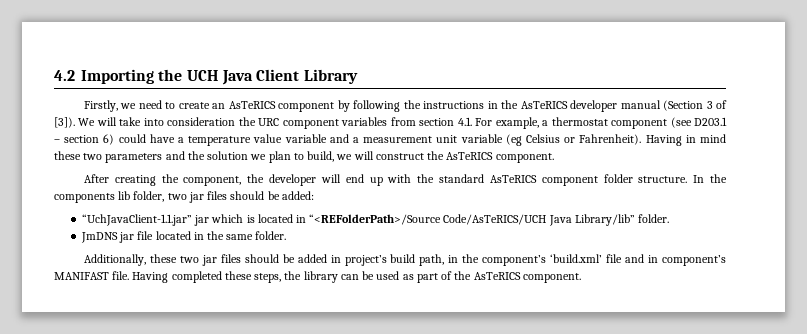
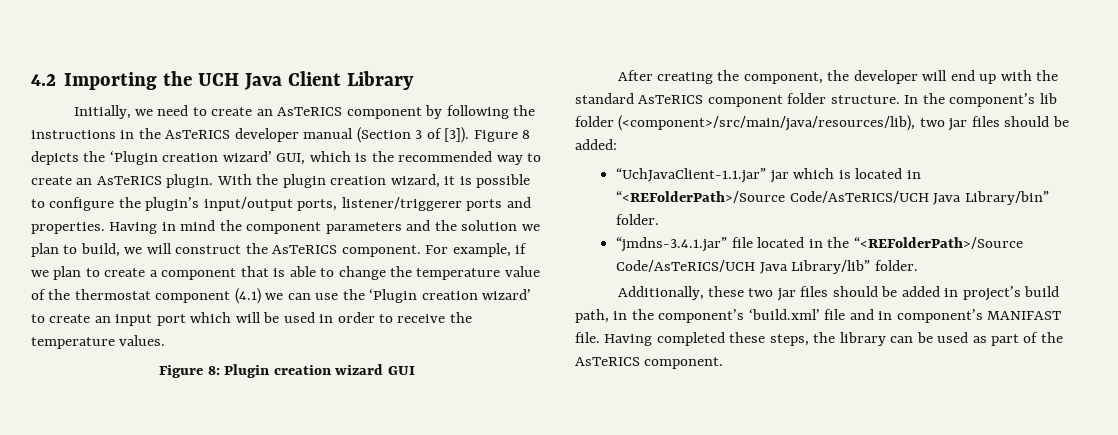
- Firstly, we need to create an AsTeRICS component by following the instructions in the AsTeRICS developer manual (Section 3 of [3]).
+ Initially, we need to create an AsTeRICS component by following the instructions in the AsTeRICS developer manual (Section 3 of [3]).
- We will take into consideration the URC component variables from section 4.1. For example, a thermostat component (see D203.1 – section 6) could have a temperature value variable and a measurement unit variable (eg Celsius or Fahrenheit).
+ Figure 8 depicts the ‘Plugin creation wizard’ GUI, which is the recommended way to create an AsTeRICS plugin. With the plugin creation wizard, it is possible to configure the plugin’s input/output ports, listener/triggerer ports and properties.
- Having in mind these two parameters and the solution we plan to build, we will construct the AsTeRICS component.
+ Having in mind the component parameters and the solution we plan to build, we will construct the AsTeRICS component. For example, if we plan to create a component that is able to change the temperature value of the thermostat component (4.1) we can use the ‘Plugin creation wizard’ to create an input port which will be used in order to receive the temperature values.
+ Figure 8: Plugin creation wizard GUI
- In the components lib folder, two jar files should be added:
+ In the component’s lib folder (<component>/src/main/java/resources/lib), two jar files should be added:
- “UchJavaClient-1.1.jar” jar which is located in “<REFolderPath>/Source Code/AsTeRICS/UCH Java Library/lib” folder.
- JmDNS jar file located in the same folder.
+ “UchJavaClient-1.1.jar” jar which is located in “<REFolderPath>/Source Code/AsTeRICS/UCH Java Library/bin” folder.
+ “jmdns-3.4.1.jar” file located in the “<REFolderPath>/Source Code/AsTeRICS/UCH Java Library/lib” folder.

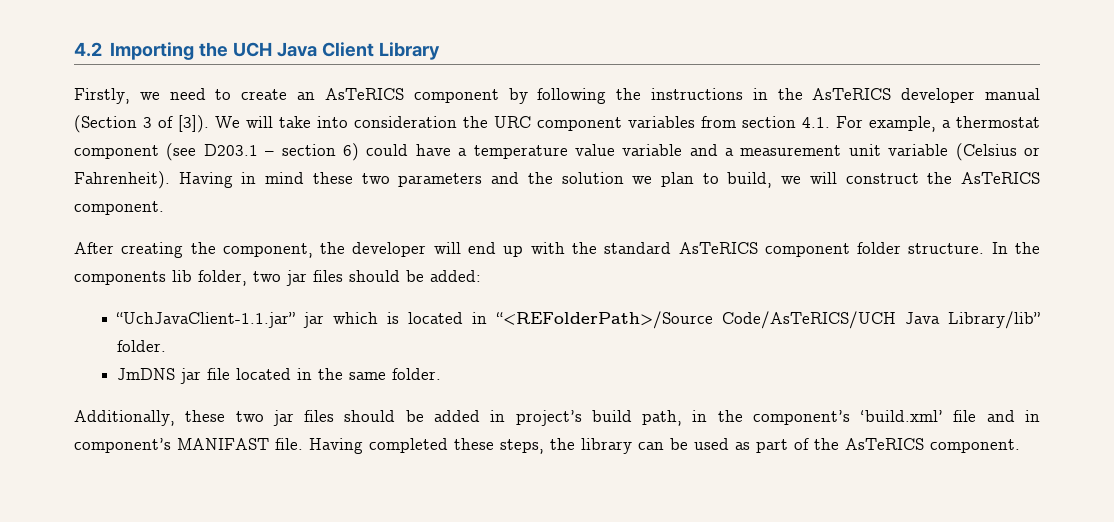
- Initially, we need to create an AsTeRICS component by following the instructions in the AsTeRICS developer manual (Section 3 of [3]).
+ Firstly, we need to create an AsTeRICS component by following the instructions in the AsTeRICS developer manual (Section 3 of [3]).
- Figure 8 depicts the ‘Plugin creation wizard’ GUI, which is the recommended way to create an AsTeRICS plugin. With the plugin creation wizard, it is possible to configure the plugin’s input/output ports, listener/triggerer ports and properties.
+ We will take into consideration the URC component variables from section 4.1. For example, a thermostat component (see D203.1 – section 6) could have a temperature value variable and a measurement unit variable (Celsius or Fahrenheit).
- Having in mind the component parameters and the solution we plan to build, we will construct the AsTeRICS component. For example, if we plan to create a component that is able to change the temperature value of the thermostat component (4.1) we can use the ‘Plugin creation wizard’ to create an input port which will be used in order to receive the temperature values.
- Figure 8: Plugin creation wizard GUI
+ Having in mind these two parameters and the solution we plan to build, we will construct the AsTeRICS component.
- In the component’s lib folder (<component>/src/main/java/resources/lib), two jar files should be added:
+ In the components lib folder, two jar files should be added:
- “UchJavaClient-1.1.jar” jar which is located in “<REFolderPath>/Source Code/AsTeRICS/UCH Java Library/bin” folder.
- “jmdns-3.4.1.jar” file located in the “<REFolderPath>/Source Code/AsTeRICS/UCH Java Library/lib” folder.
+ “UchJavaClient-1.1.jar” jar which is located in “<REFolderPath>/Source Code/AsTeRICS/UCH Java Library/lib” folder.
+ JmDNS jar file located in the same folder.

